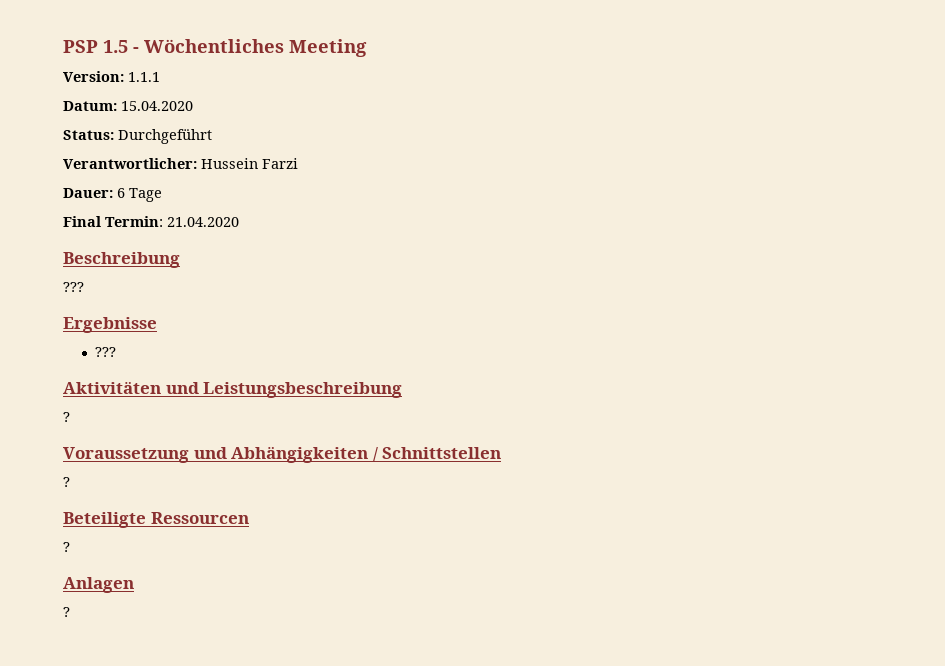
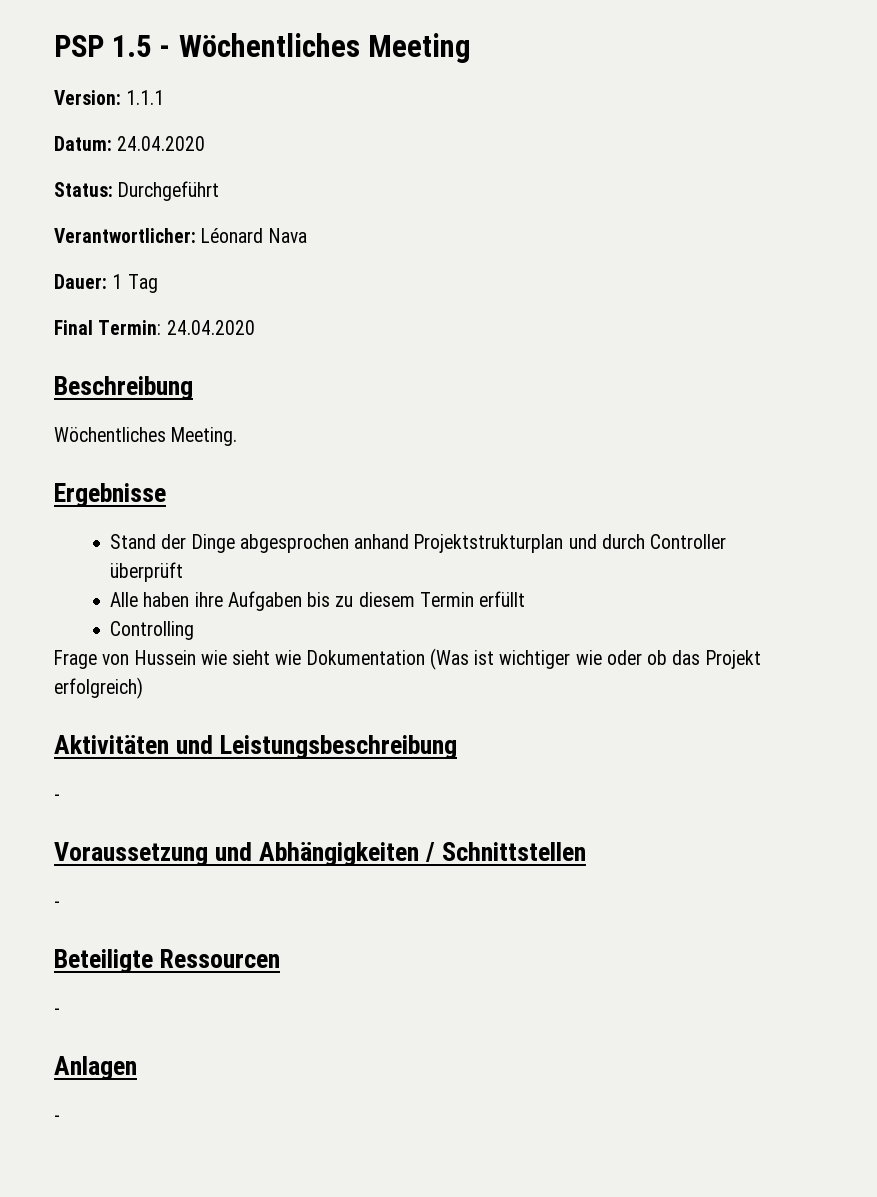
- Datum: 15.04.2020
+ Datum: 24.04.2020
- Verantwortlicher: Hussein Farzi
+ Verantwortlicher: Léonard Nava
- Dauer: 6 Tage
+ Dauer: 1 Tag
- Final Termin: 21.04.2020
+ Final Termin: 24.04.2020
  Beschreibung
- ???
+ Wöchentliches Meeting.
  Ergebnisse
- ???
+ Stand der Dinge abgesprochen anhand Projektstrukturplan und durch Controller überprüft
+ Alle haben ihre Aufgaben bis zu diesem Termin erfüllt
+ Controlling
+ Frage von Hussein wie sieht wie Dokumentation (Was ist wichtiger wie oder ob das Projekt erfolgreich)
  Aktivitäten und Leistungsbeschreibung
- ?
+ -
  Voraussetzung und Abhängigkeiten / Schnittstellen
- ?
+ -
  Beteiligte Ressourcen
- ?
+ -
  Anlagen
- ?
+ -

